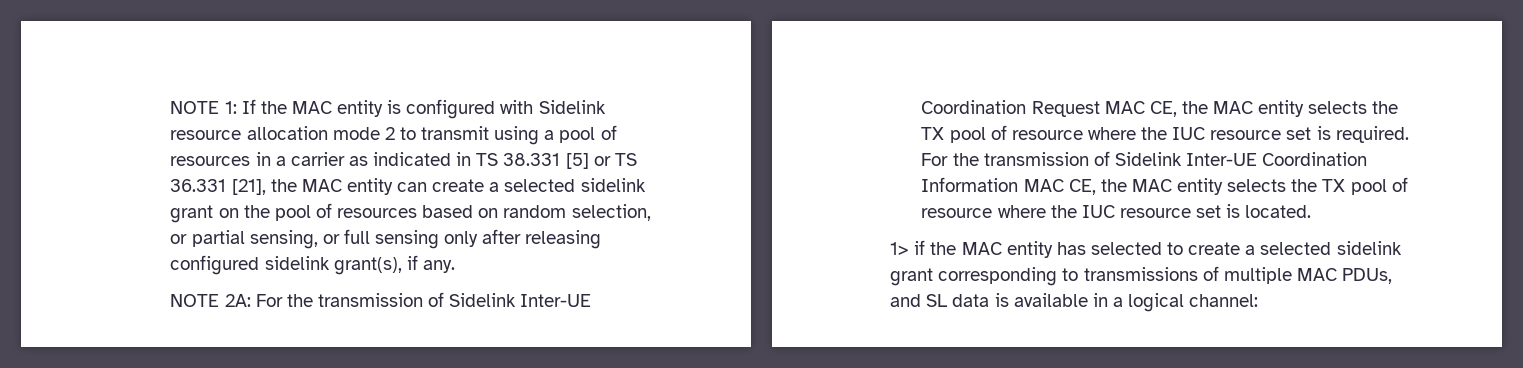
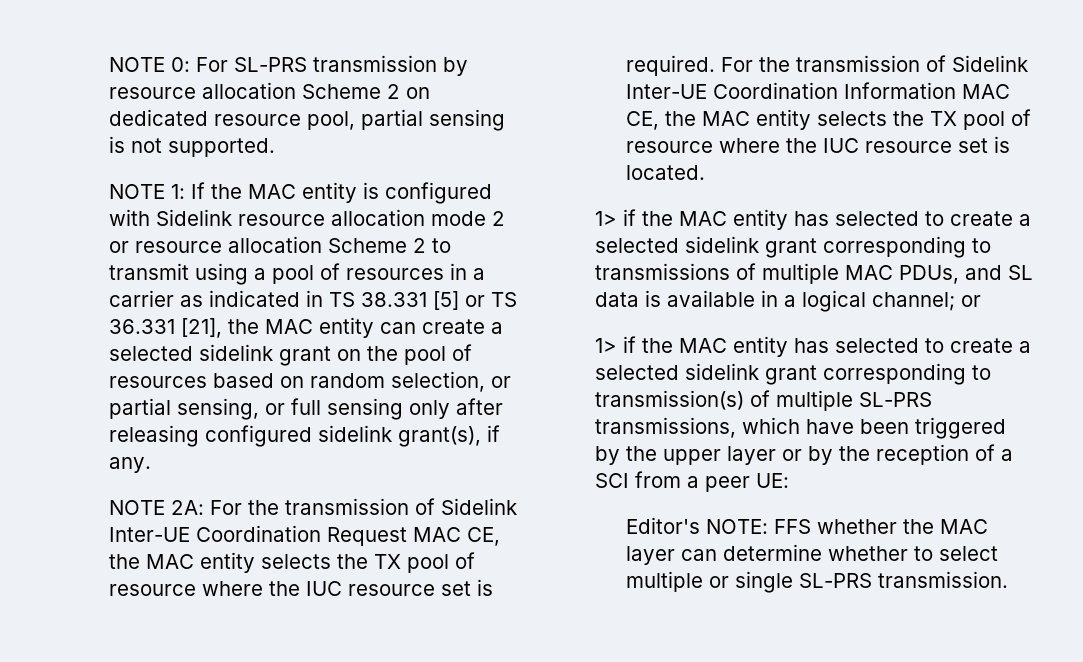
+ NOTE 0: For SL-PRS transmission by resource allocation Scheme 2 on dedicated resource pool, partial sensing is not supported.
- If the MAC entity is configured with Sidelink resource allocation mode 2 to transmit using a pool of resources in a carrier as indicated in TS 38.331 [5] or TS 36.331 [21], the MAC entity can create a selected sidelink grant on the pool of resources based on random selection, or partial sensing, or full sensing only after releasing configured sidelink grant(s), if any.
+ If the MAC entity is configured with Sidelink resource allocation mode 2 or resource allocation Scheme 2 to transmit using a pool of resources in a carrier as indicated in TS 38.331 [5] or TS 36.331 [21], the MAC entity can create a selected sidelink grant on the pool of resources based on random selection, or partial sensing, or full sensing only after releasing configured sidelink grant(s), if any.
- 1> if the MAC entity has selected to create a selected sidelink grant corresponding to transmissions of multiple MAC PDUs, and SL data is available in a logical channel:
+ 1> if the MAC entity has selected to create a selected sidelink grant corresponding to transmissions of multiple MAC PDUs, and SL data is available in a logical channel; or
+ 1> if the MAC entity has selected to create a selected sidelink grant corresponding to transmission(s) of multiple SL-PRS transmissions, which have been triggered by the upper layer or by the reception of a SCI from a peer UE:
+ Editor's NOTE: FFS whether the MAC layer can determine whether to select multiple or single SL-PRS transmission.

